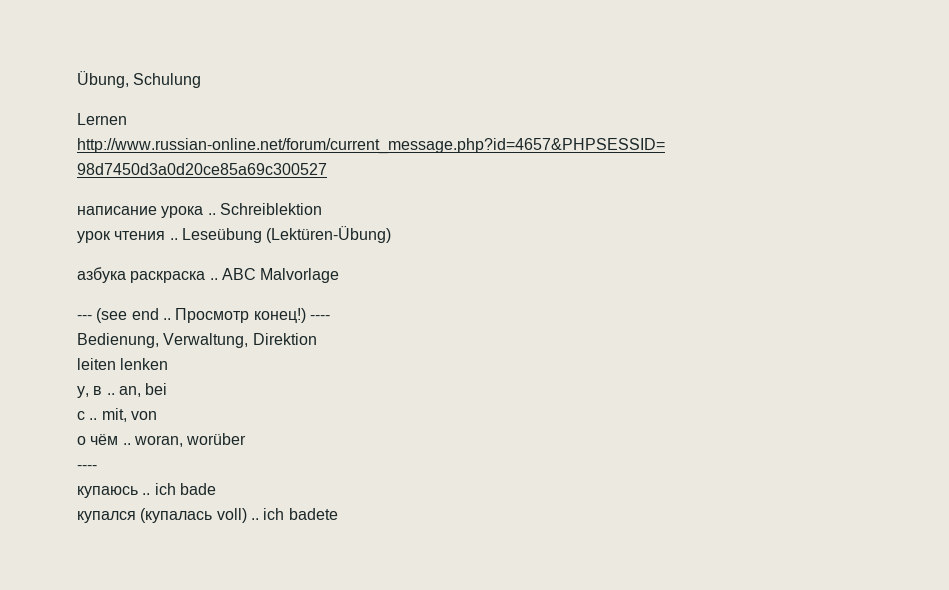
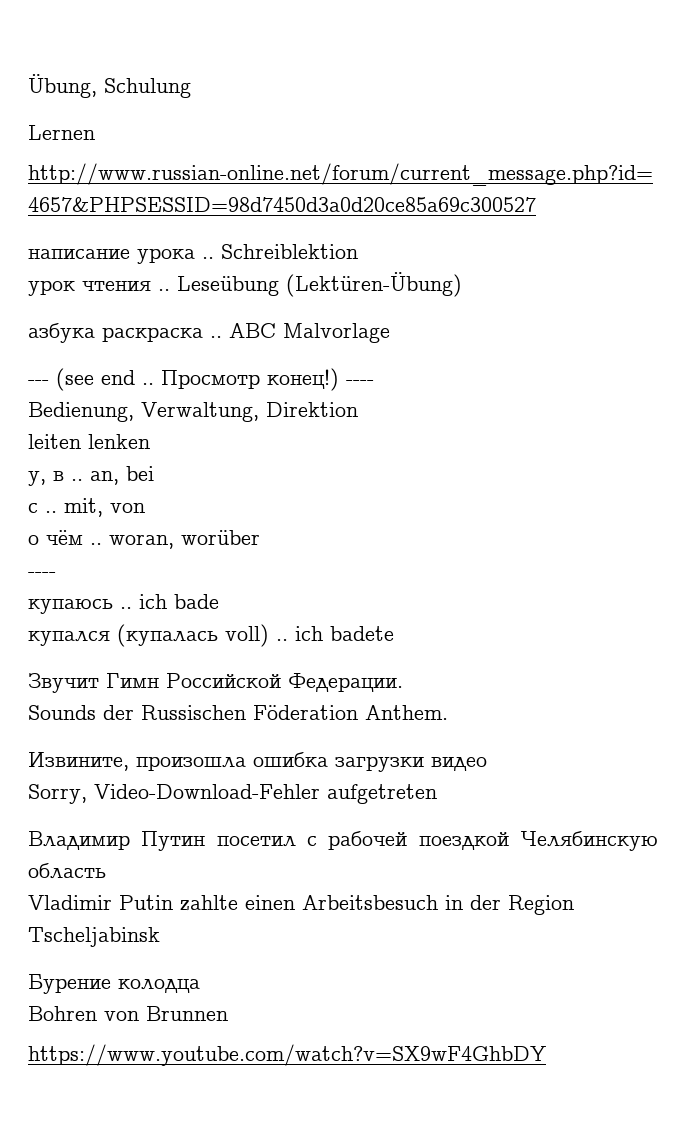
+ Звучит Гимн Российской Федерации.
+ Sounds der Russischen Föderation Anthem.
+ Извините, произошла ошибка загрузки видео
+ Sorry, Video-Download-Fehler aufgetreten
+ Владимир Путин посетил с рабочей поездкой Челябинскую область
+ Vladimir Putin zahlte einen Arbeitsbesuch in der Region Tscheljabinsk
+ Бурение колодца
+ Bohren von Brunnen
+ https://www.youtube.com/watch?v=SX9wF4GhbDY

